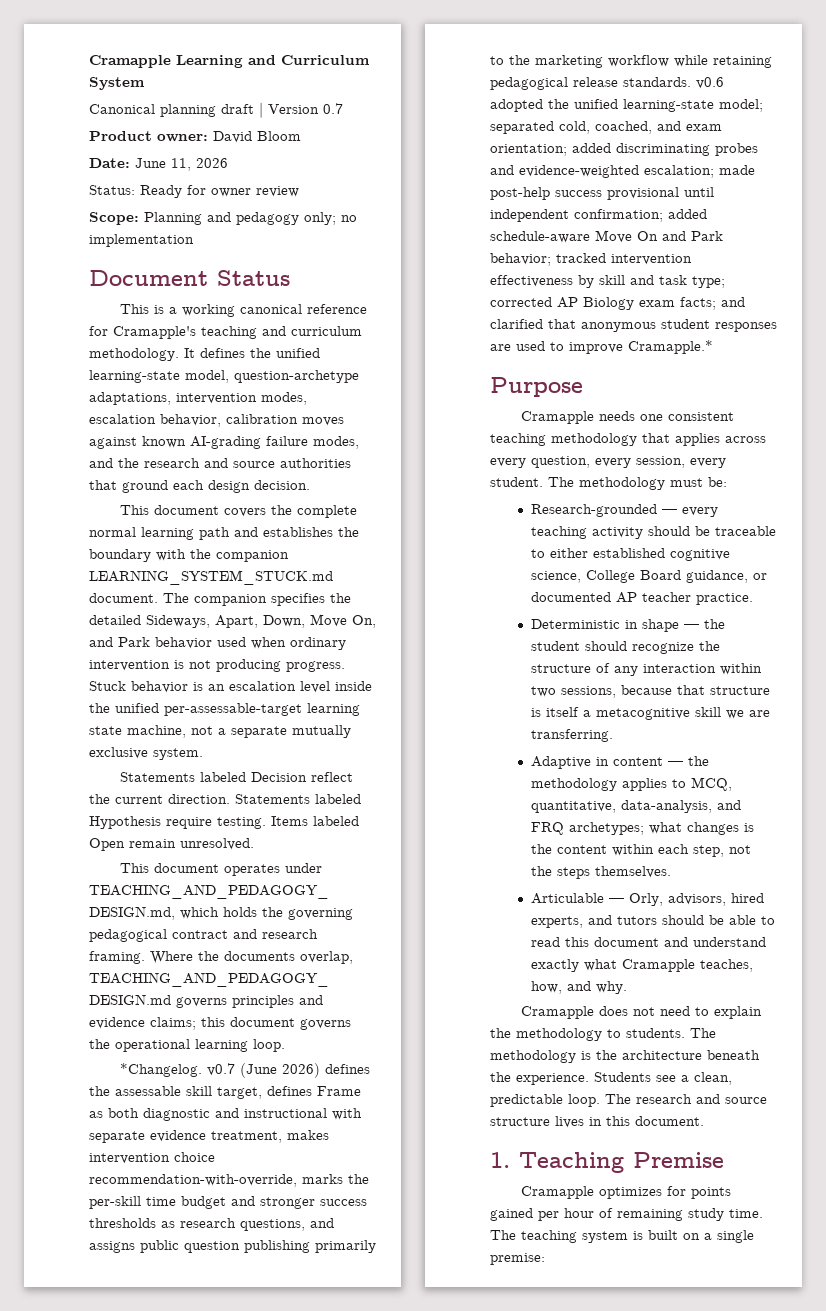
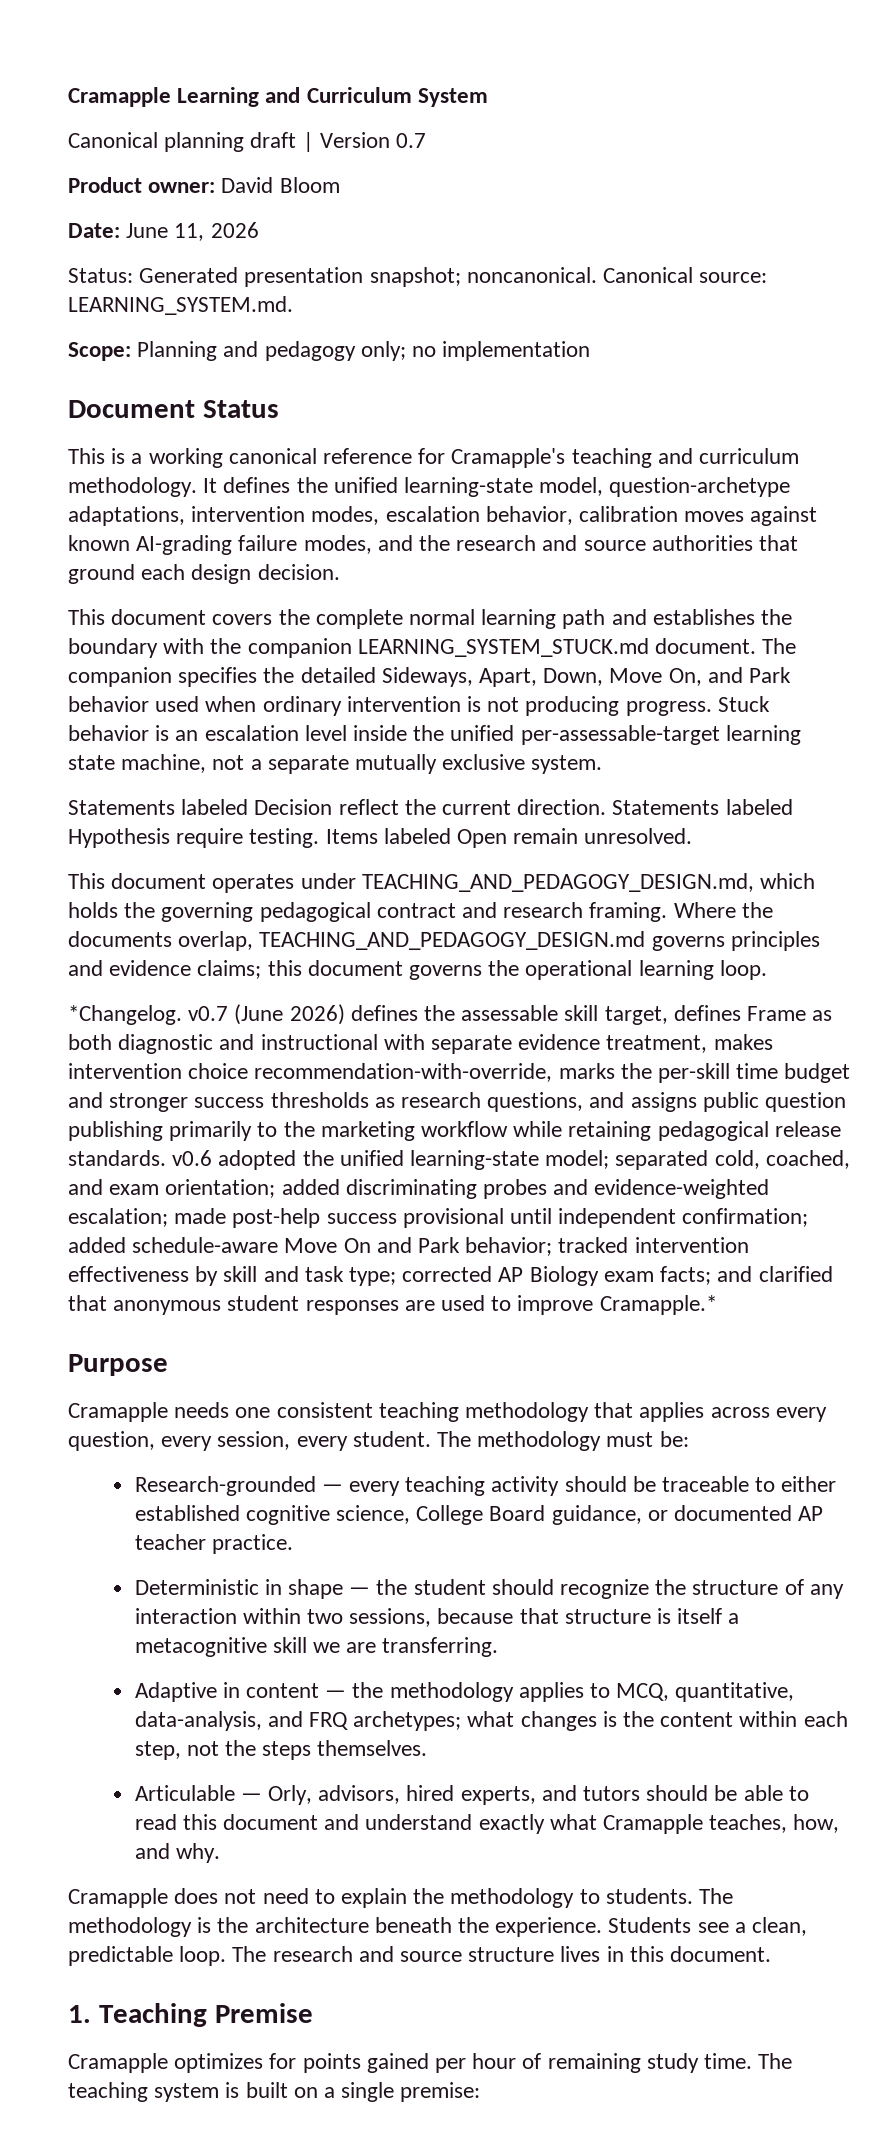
- Status: Ready for owner review
+ Status: Generated presentation snapshot; noncanonical. Canonical source: LEARNING_SYSTEM.md.

